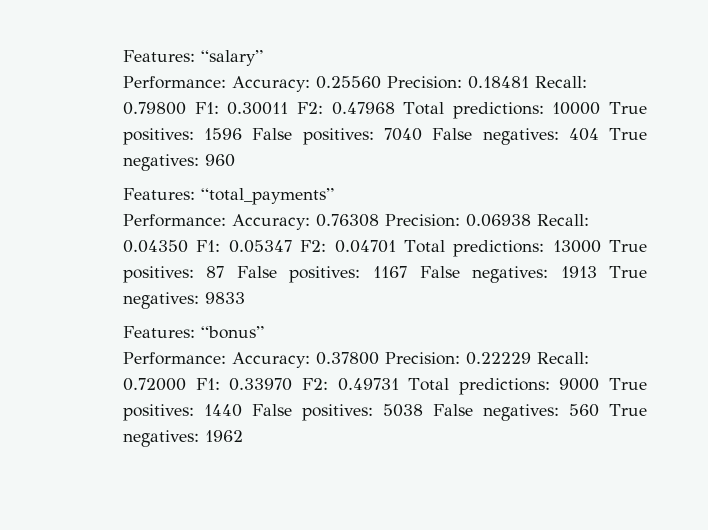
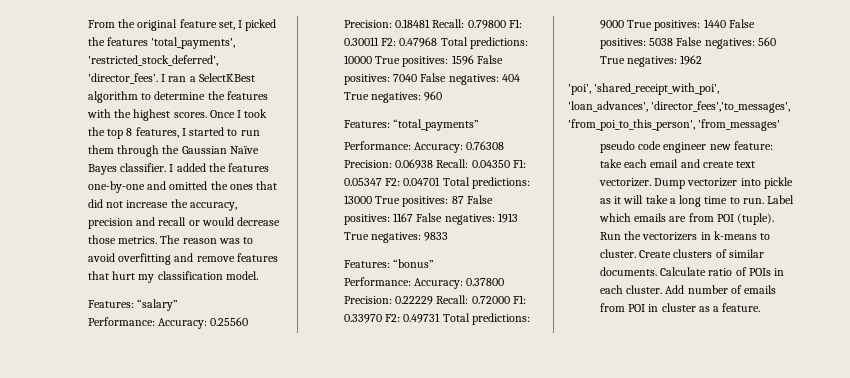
+ From the original feature set, I picked the features 'total_payments', 'restricted_stock_deferred', 'director_fees’. I ran a SelectKBest algorithm to determine the features with the highest scores. Once I took the top 8 features, I started to run them through the Gaussian Naïve Bayes classifier. I added the features one-by-one and omitted the ones that did not increase the accuracy, precision and recall or would decrease those metrics. The reason was to avoid overfitting and remove features that hurt my classification model.
+ 'poi', 'shared_receipt_with_poi', 'loan_advances', 'director_fees','to_messages', 'from_poi_to_this_person', 'from_messages'
+ pseudo code engineer new feature: take each email and create text vectorizer. Dump vectorizer into pickle as it will take a long time to run. Label which emails are from POI (tuple). Run the vectorizers in k-means to cluster. Create clusters of similar documents. Calculate ratio of POIs in each cluster. Add number of emails from POI in cluster as a feature.

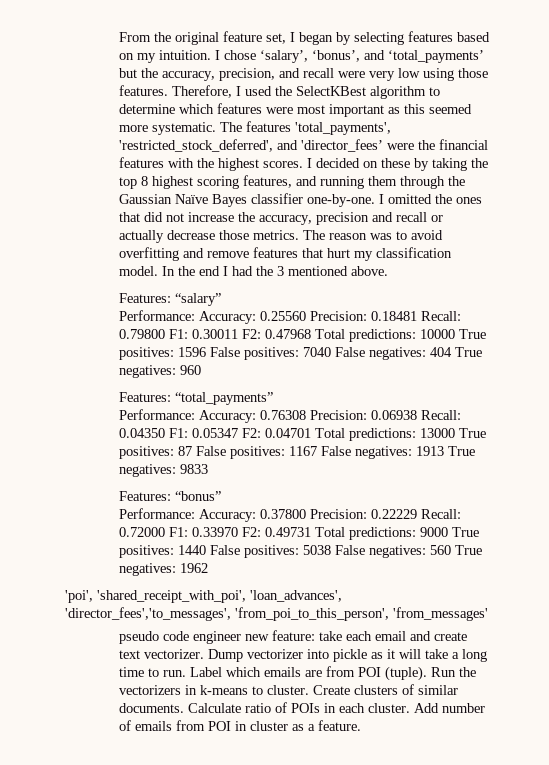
- From the original feature set, I picked the features 'total_payments', 'restricted_stock_deferred', 'director_fees’. I ran a SelectKBest algorithm to determine the features with the highest scores.
+ From the original feature set, I began by selecting features based on my intuition. I chose ‘salary’, ‘bonus’, and ‘total_payments’ but the accuracy, precision, and recall were very low using those features. Therefore, I used the SelectKBest algorithm to determine which features were most important as this seemed more systematic. The features 'total_payments', 'restricted_stock_deferred', and 'director_fees’ were the financial features with the highest scores.
- Once I took the top 8 features, I started to run them through the Gaussian Naïve Bayes classifier. I added the features one-by-one and omitted the ones that did not increase the accuracy, precision and recall or would decrease those metrics.
+ I decided on these by taking the top 8 highest scoring features, and running them through the Gaussian Naïve Bayes classifier one-by-one. I omitted the ones that did not increase the accuracy, precision and recall or actually decrease those metrics.
+ In the end I had the 3 mentioned above.

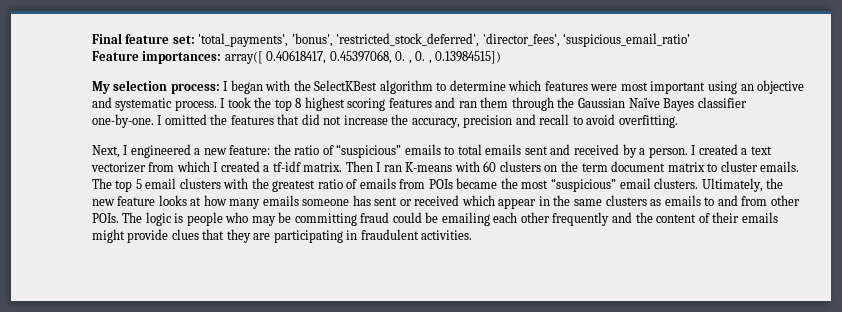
- From the original feature set, I began by selecting features based on my intuition. I chose ‘salary’, ‘bonus’, and ‘total_payments’ but the accuracy, precision, and recall were very low using those features. Therefore, I used the SelectKBest algorithm to determine which features were most important as this seemed more systematic. The features 'total_payments', 'restricted_stock_deferred', and 'director_fees’ were the financial features with the highest scores. I decided on these by taking the top 8 highest scoring features, and running them through the Gaussian Naïve Bayes classifier one-by-one.
+ Final feature set: 'total_payments', 'bonus', 'restricted_stock_deferred', 'director_fees', ‘suspicious_email_ratio’
+ Feature importances: array([ 0.40618417, 0.45397068, 0. , 0. , 0.13984515])
+ My selection process: I began with the SelectKBest algorithm to determine which features were most important using an objective and systematic process. I took the top 8 highest scoring features and ran them through the Gaussian Naïve Bayes classifier one-by-one.
- I omitted the ones that did not increase the accuracy, precision and recall or actually decrease those metrics. The reason was to avoid overfitting and remove features that hurt my classification model. In the end I had the 3 mentioned above.
- Features: “salary”
- Performance: Accuracy: 0.25560 Precision: 0.18481 Recall: 0.79800 F1: 0.30011 F2: 0.47968 Total predictions: 10000 True positives: 1596 False positives: 7040 False negatives: 404 True negatives: 960
- Features: “total_payments”
- Performance: Accuracy: 0.76308 Precision: 0.06938 Recall: 0.04350 F1: 0.05347 F2: 0.04701 Total predictions: 13000 True positives: 87 False positives: 1167 False negatives: 1913 True negatives: 9833
- Features: “bonus”
- Performance: Accuracy: 0.37800 Precision: 0.22229 Recall: 0.72000 F1: 0.33970 F2: 0.49731 Total predictions: 9000 True positives: 1440 False positives: 5038 False negatives: 560 True negatives: 1962
- 'poi', 'shared_receipt_with_poi', 'loan_advances', 'director_fees','to_messages', 'from_poi_to_this_person', 'from_messages'
- pseudo code engineer new feature: take each email and create text vectorizer. Dump vectorizer into pickle as it will take a long time to run. Label which emails are from POI (tuple). Run the vectorizers in k-means to cluster. Create clusters of similar documents. Calculate ratio of POIs in each cluster. Add number of emails from POI in cluster as a feature.
+ I omitted the features that did not increase the accuracy, precision and recall to avoid overfitting.
+ Next, I engineered a new feature: the ratio of “suspicious” emails to total emails sent and received by a person. I created a text vectorizer from which I created a tf-idf matrix. Then I ran K-means with 60 clusters on the term document matrix to cluster emails. The top 5 email clusters with the greatest ratio of emails from POIs became the most “suspicious” email clusters. Ultimately, the new feature looks at how many emails someone has sent or received which appear in the same clusters as emails to and from other POIs. The logic is people who may be committing fraud could be emailing each other frequently and the content of their emails might provide clues that they are participating in fraudulent activities.

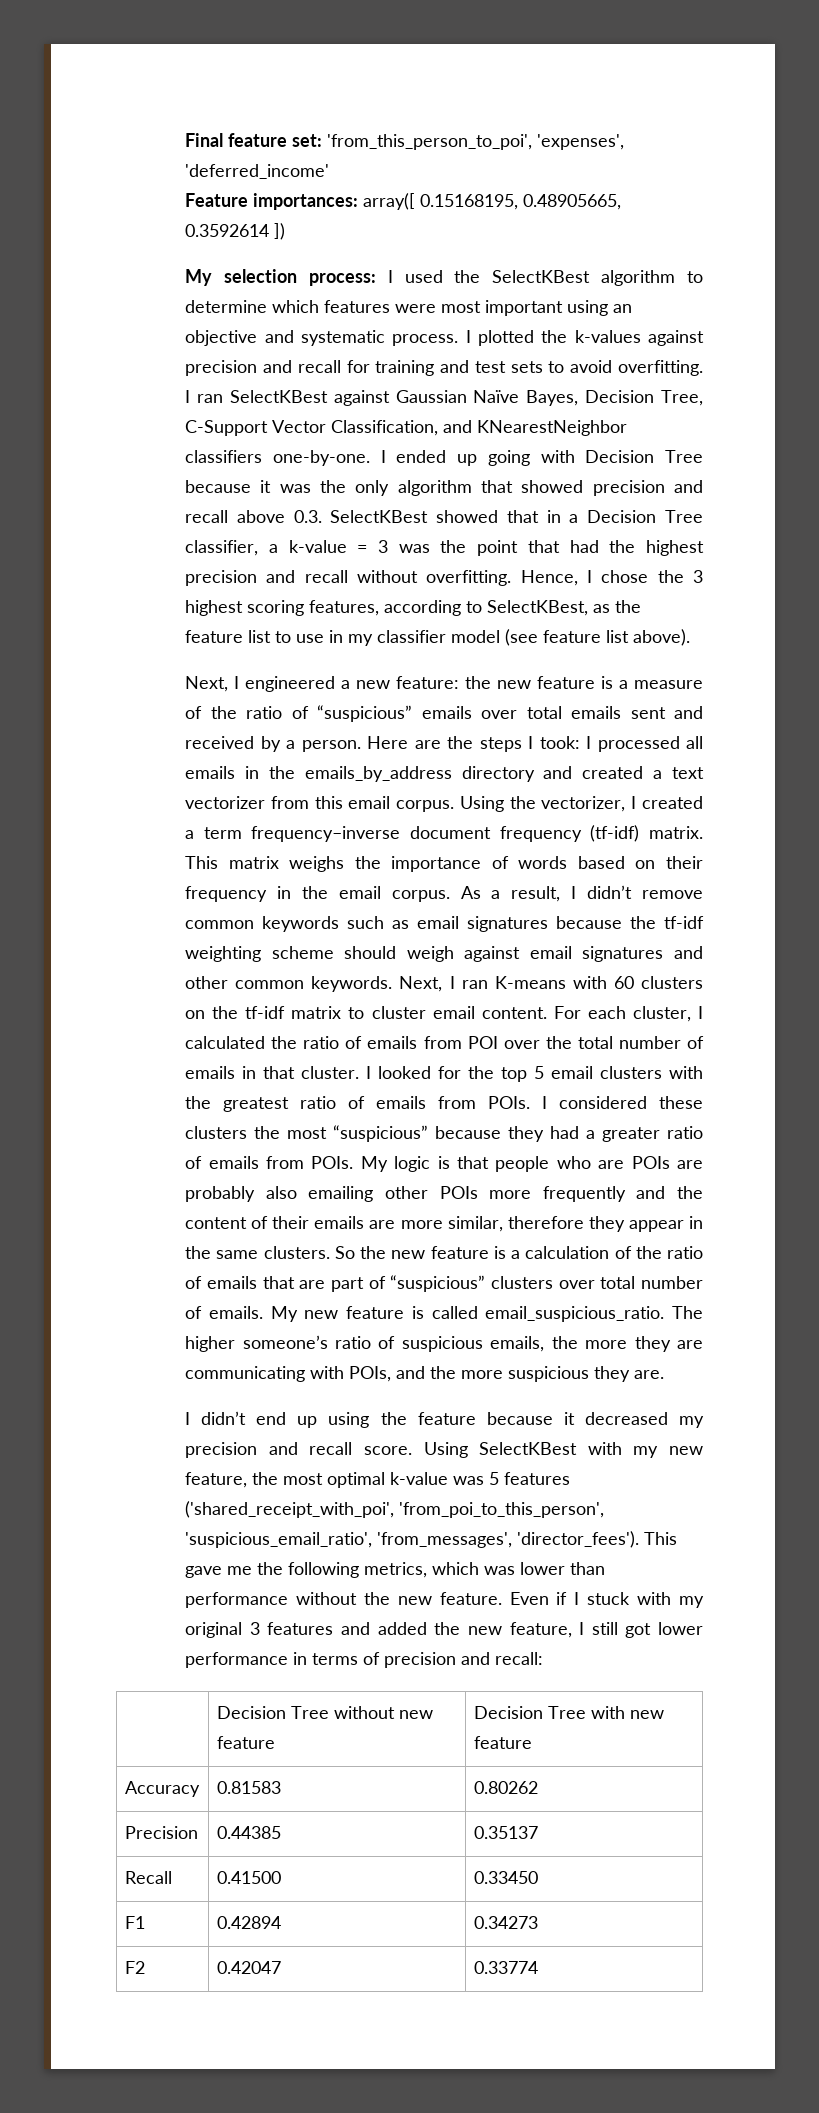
- Final feature set: 'total_payments', 'bonus', 'restricted_stock_deferred', 'director_fees', ‘suspicious_email_ratio’
- Feature importances: array([ 0.40618417, 0.45397068, 0. , 0. , 0.13984515])
+ Final feature set: 'from_this_person_to_poi', 'expenses', 'deferred_income'
+ Feature importances: array([ 0.15168195, 0.48905665, 0.3592614 ])
- My selection process: I began with the SelectKBest algorithm to determine which features were most important using an objective and systematic process.
+ My selection process: I used the SelectKBest algorithm to determine which features were most important using an objective and systematic process.
- I took the top 8 highest scoring features and ran them through the Gaussian Naïve Bayes classifier one-by-one. I omitted the features that did not increase the accuracy, precision and recall to avoid overfitting.
+ I plotted the k-values against precision and recall for training and test sets to avoid overfitting. I ran SelectKBest against Gaussian Naïve Bayes, Decision Tree, C-Support Vector Classification, and KNearestNeighbor classifiers one-by-one. I ended up going with Decision Tree because it was the only algorithm that showed precision and recall above 0.3. SelectKBest showed that in a Decision Tree classifier, a k-value = 3 was the point that had the highest precision and recall without overfitting. Hence, I chose the 3 highest scoring features, according to SelectKBest, as the feature list to use in my classifier model (see feature list above).
- Next, I engineered a new feature: the ratio of “suspicious” emails to total emails sent and received by a person.
+ Next, I engineered a new feature: the new feature is a measure of the ratio of “suspicious” emails over total emails sent and received by a person.
- I created a text vectorizer from which I created a tf-idf matrix. Then I ran K-means with 60 clusters on the term document matrix to cluster emails. The top 5 email clusters with the greatest ratio of emails from POIs became the most “suspicious” email clusters. Ultimately, the new feature looks at how many emails someone has sent or received which appear in the same clusters as emails to and from other POIs. The logic is people who may be committing fraud could be emailing each other frequently and the content of their emails might provide clues that they are participating in fraudulent activities.
+ Here are the steps I took: I processed all emails in the emails_by_address directory and created a text vectorizer from this email corpus. Using the vectorizer, I created a term frequency–inverse document frequency (tf-idf) matrix. This matrix weighs the importance of words based on their frequency in the email corpus. As a result, I didn’t remove common keywords such as email signatures because the tf-idf weighting scheme should weigh against email signatures and other common keywords. Next, I ran K-means with 60 clusters on the tf-idf matrix to cluster email content. For each cluster, I calculated the ratio of emails from POI over the total number of emails in that cluster. I looked for the top 5 email clusters with the greatest ratio of emails from POIs. I considered these clusters the most “suspicious” because they had a greater ratio of emails from POIs. My logic is that people who are POIs are probably also emailing other POIs more frequently and the content of their emails are more similar, therefore they appear in the same clusters. So the new feature is a calculation of the ratio of emails that are part of “suspicious” clusters over total number of emails. My new feature is called email_suspicious_ratio. The higher someone’s ratio of suspicious emails, the more they are communicating with POIs, and the more suspicious they are.
+ I didn’t end up using the feature because it decreased my precision and recall score. Using SelectKBest with my new feature, the most optimal k-value was 5 features ('shared_receipt_with_poi', 'from_poi_to_this_person', 'suspicious_email_ratio', 'from_messages', 'director_fees'). This gave me the following metrics, which was lower than performance without the new feature. Even if I stuck with my original 3 features and added the new feature, I still got lower performance in terms of precision and recall:
+ | Decision Tree without new feature | Decision Tree with new feature
+ Accuracy | 0.81583 | 0.80262
+ Precision | 0.44385 | 0.35137
+ Recall | 0.41500 | 0.33450
+ F1 | 0.42894 | 0.34273
+ F2 | 0.42047 | 0.33774

